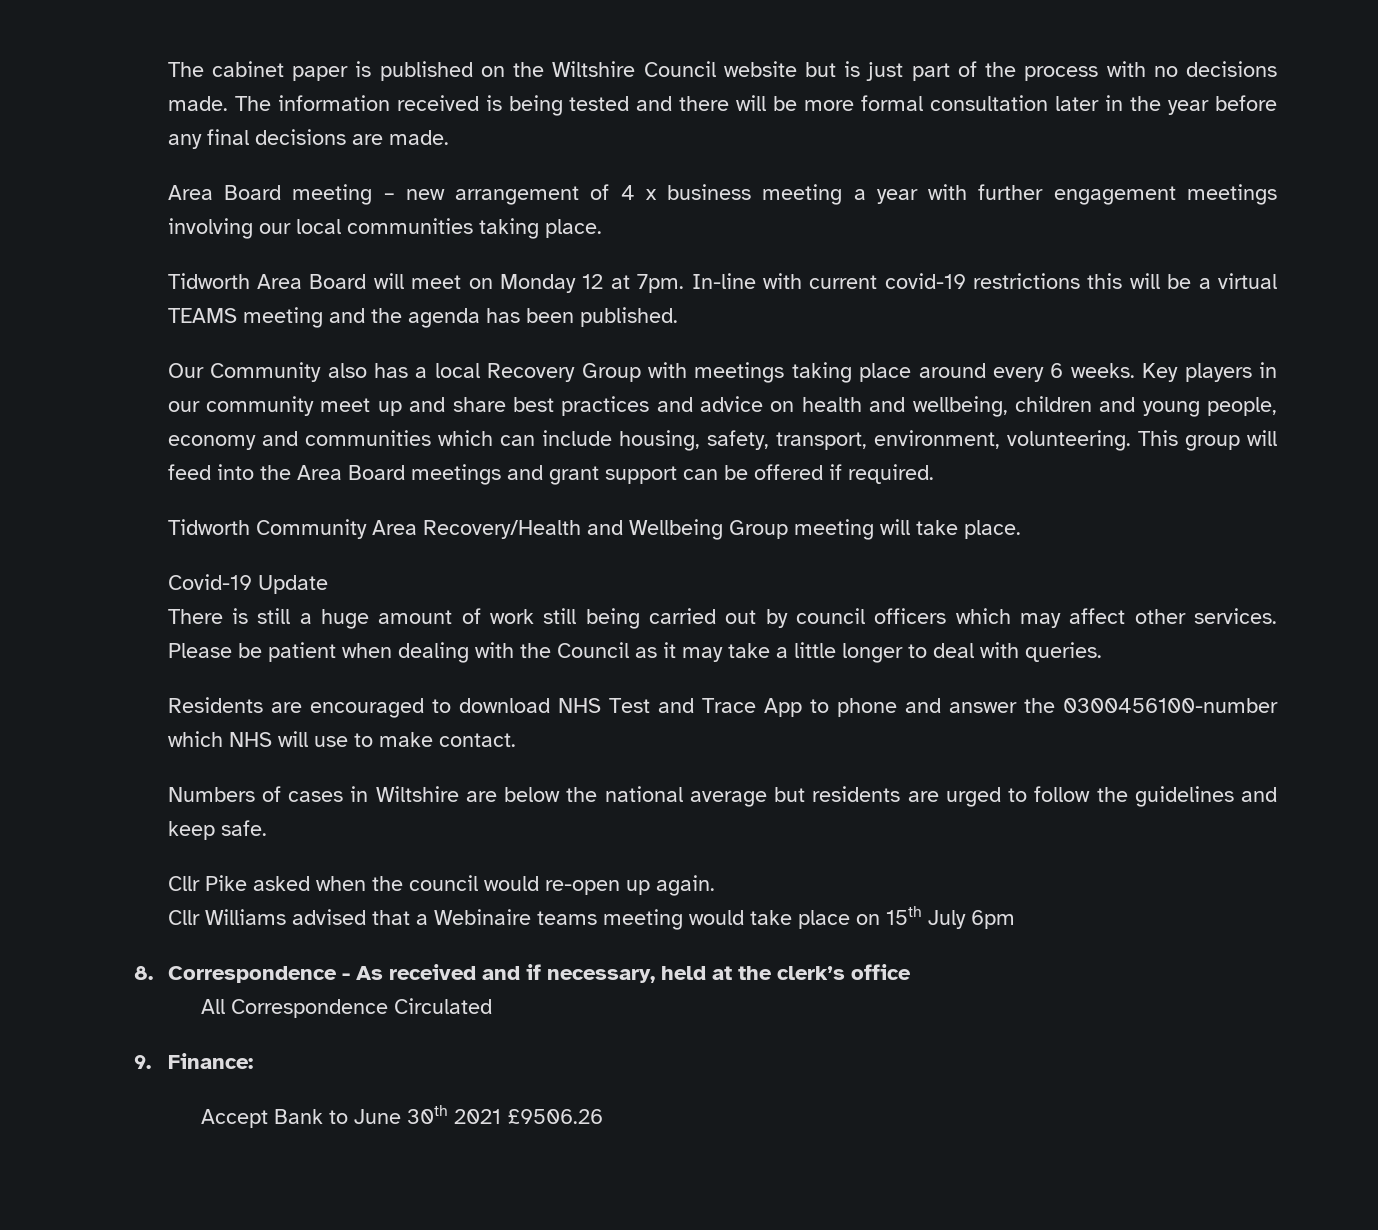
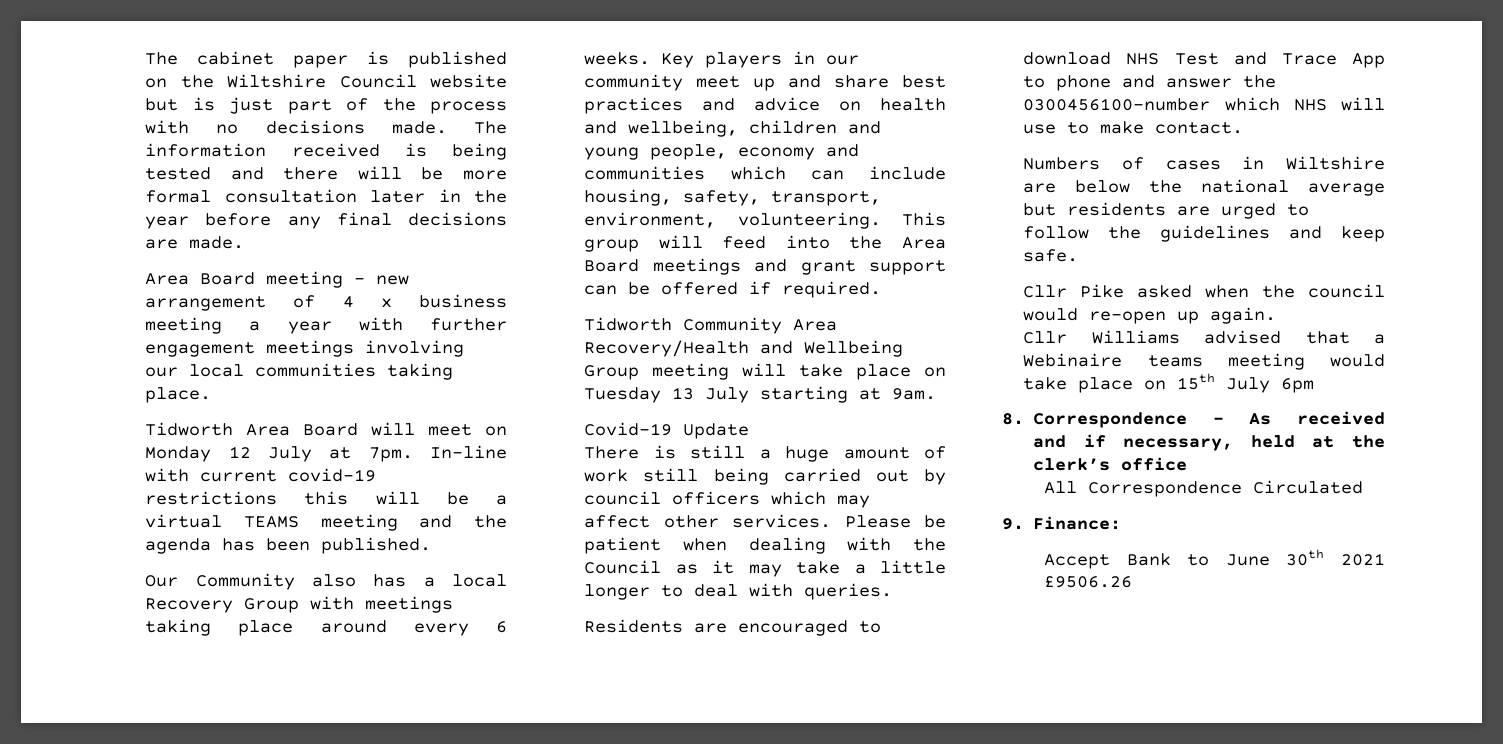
- Tidworth Area Board will meet on Monday 12 at 7pm.
+ Tidworth Area Board will meet on Monday 12 July at 7pm.
- Tidworth Community Area Recovery/Health and Wellbeing Group meeting will take place.
+ Tidworth Community Area Recovery/Health and Wellbeing Group meeting will take place on Tuesday 13 July starting at 9am.

